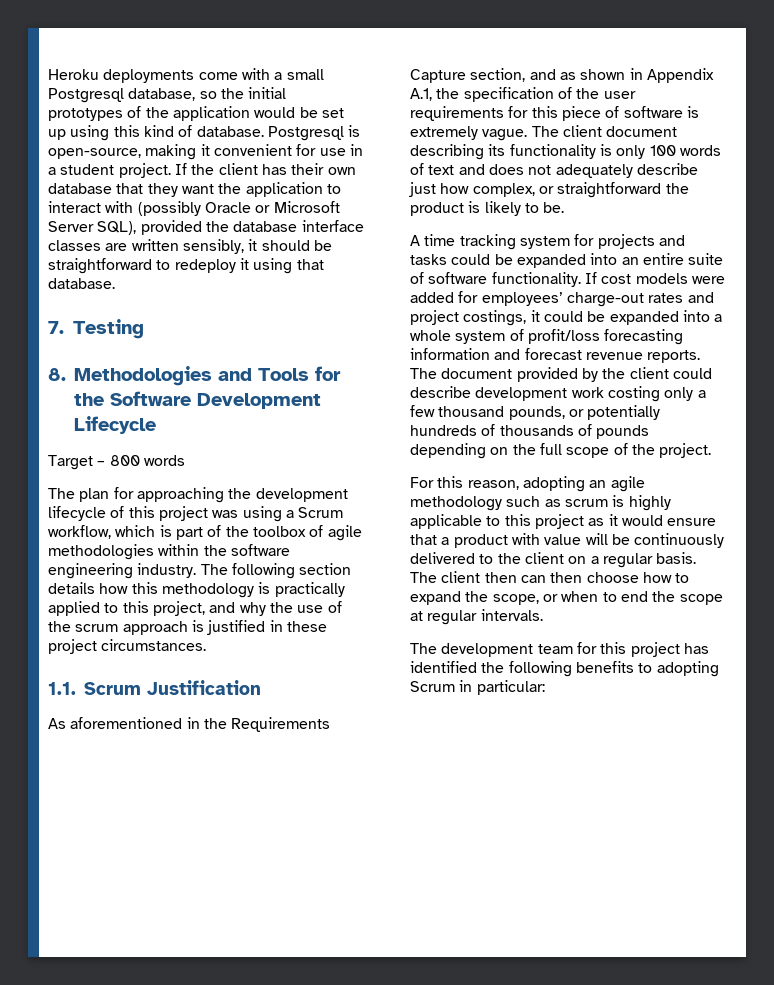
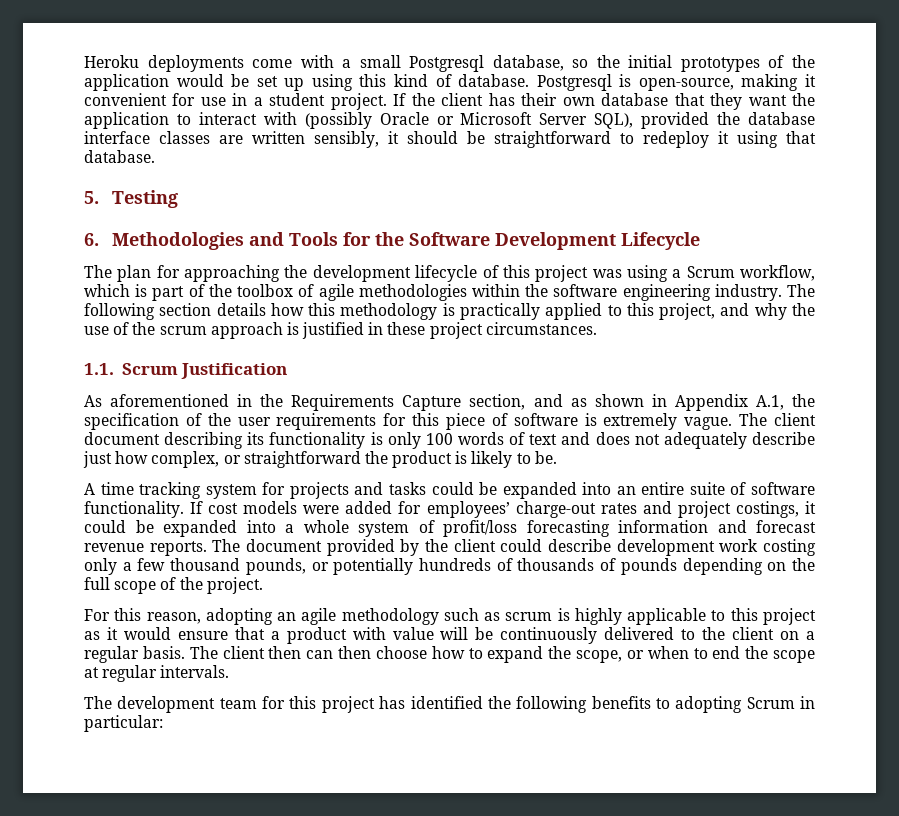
- 7. Testing
+ 5. Testing
- 8. Methodologies and Tools for the Software Development Lifecycle
+ 6. Methodologies and Tools for the Software Development Lifecycle
- Target – 800 words

